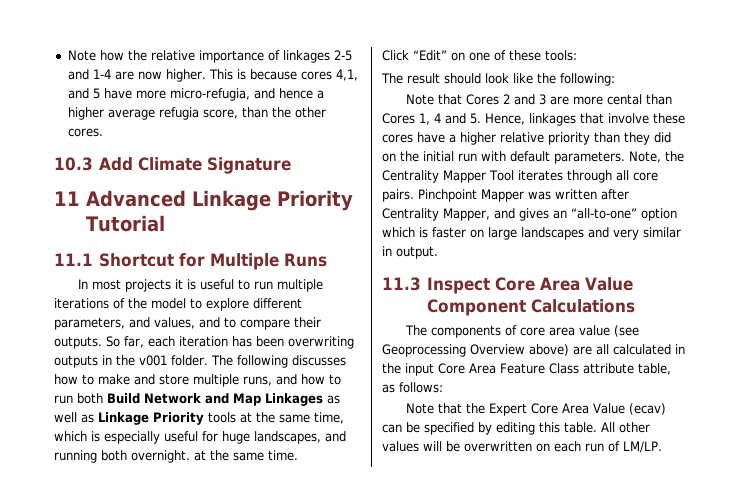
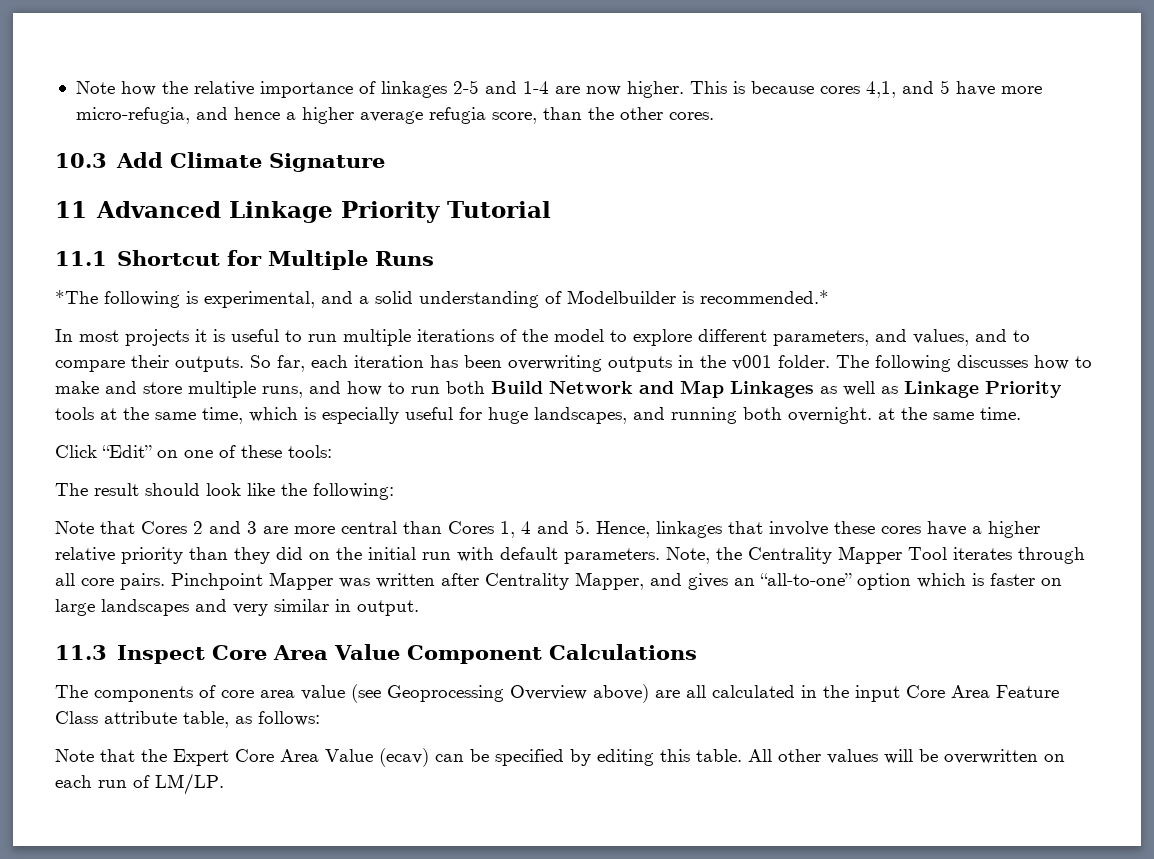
+ *The following is experimental, and a solid understanding of Modelbuilder is recommended.*
- Note that Cores 2 and 3 are more cental than Cores 1, 4 and 5. Hence, linkages that involve these cores have a higher relative priority than they did on the initial run with default parameters.
+ Note that Cores 2 and 3 are more central than Cores 1, 4 and 5. Hence, linkages that involve these cores have a higher relative priority than they did on the initial run with default parameters.

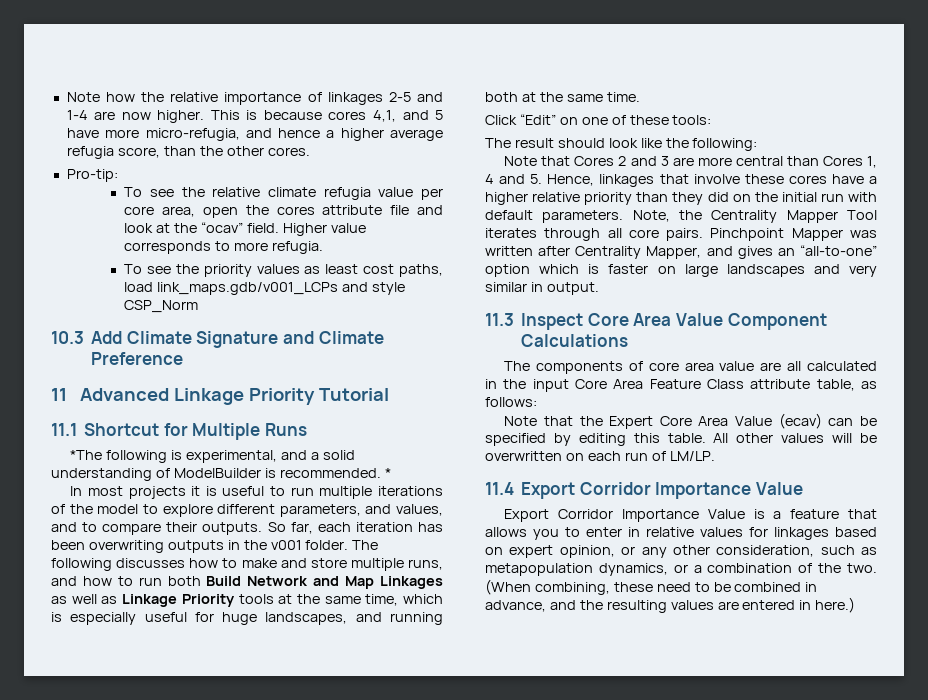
+ Pro-tip:
+ To see the relative climate refugia value per core area, open the cores attribute file and look at the “ocav” field. Higher value corresponds to more refugia.
+ To see the priority values as least cost paths, load link_maps.gdb/v001_LCPs and style CSP_Norm
- 10.3 Add Climate Signature
+ 10.3 Add Climate Signature and Climate Preference
- *The following is experimental, and a solid understanding of Modelbuilder is recommended.*
+ *The following is experimental, and a solid understanding of ModelBuilder is recommended. *
- The following discusses how to make and store multiple runs, and how to run both Build Network and Map Linkages as well as Linkage Priority tools at the same time, which is especially useful for huge landscapes, and running both overnight. at the same time.
+ The following discusses how to make and store multiple runs, and how to run both Build Network and Map Linkages as well as Linkage Priority tools at the same time, which is especially useful for huge landscapes, and running both at the same time.
- The components of core area value (see Geoprocessing Overview above) are all calculated in the input Core Area Feature Class attribute table, as follows:
+ The components of core area value are all calculated in the input Core Area Feature Class attribute table, as follows:
+ 11.4 Export Corridor Importance Value
+ Export Corridor Importance Value is a feature that allows you to enter in relative values for linkages based on expert opinion, or any other consideration, such as metapopulation dynamics, or a combination of the two. (When combining, these need to be combined in advance, and the resulting values are entered in here.)

